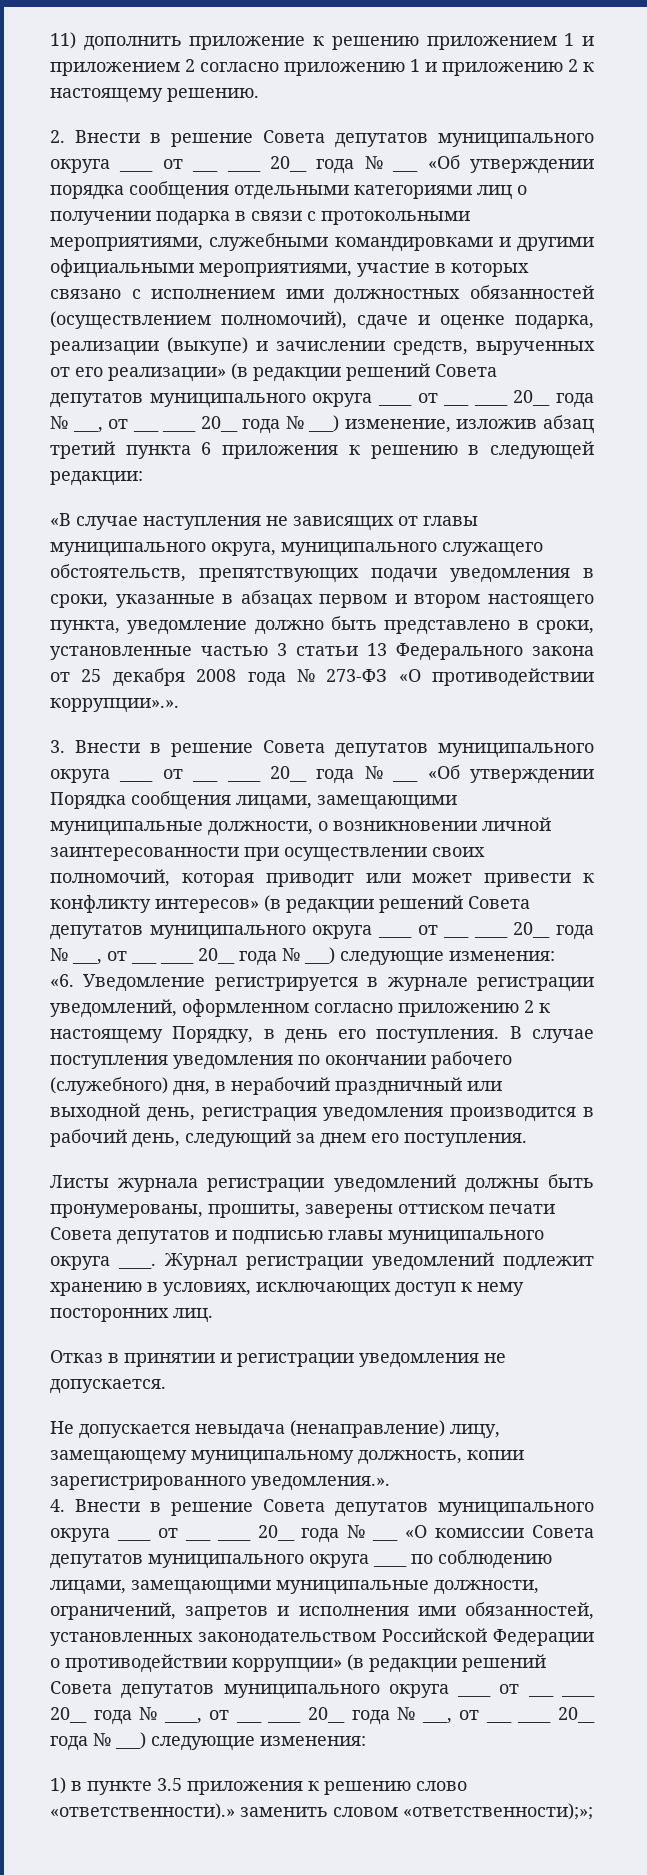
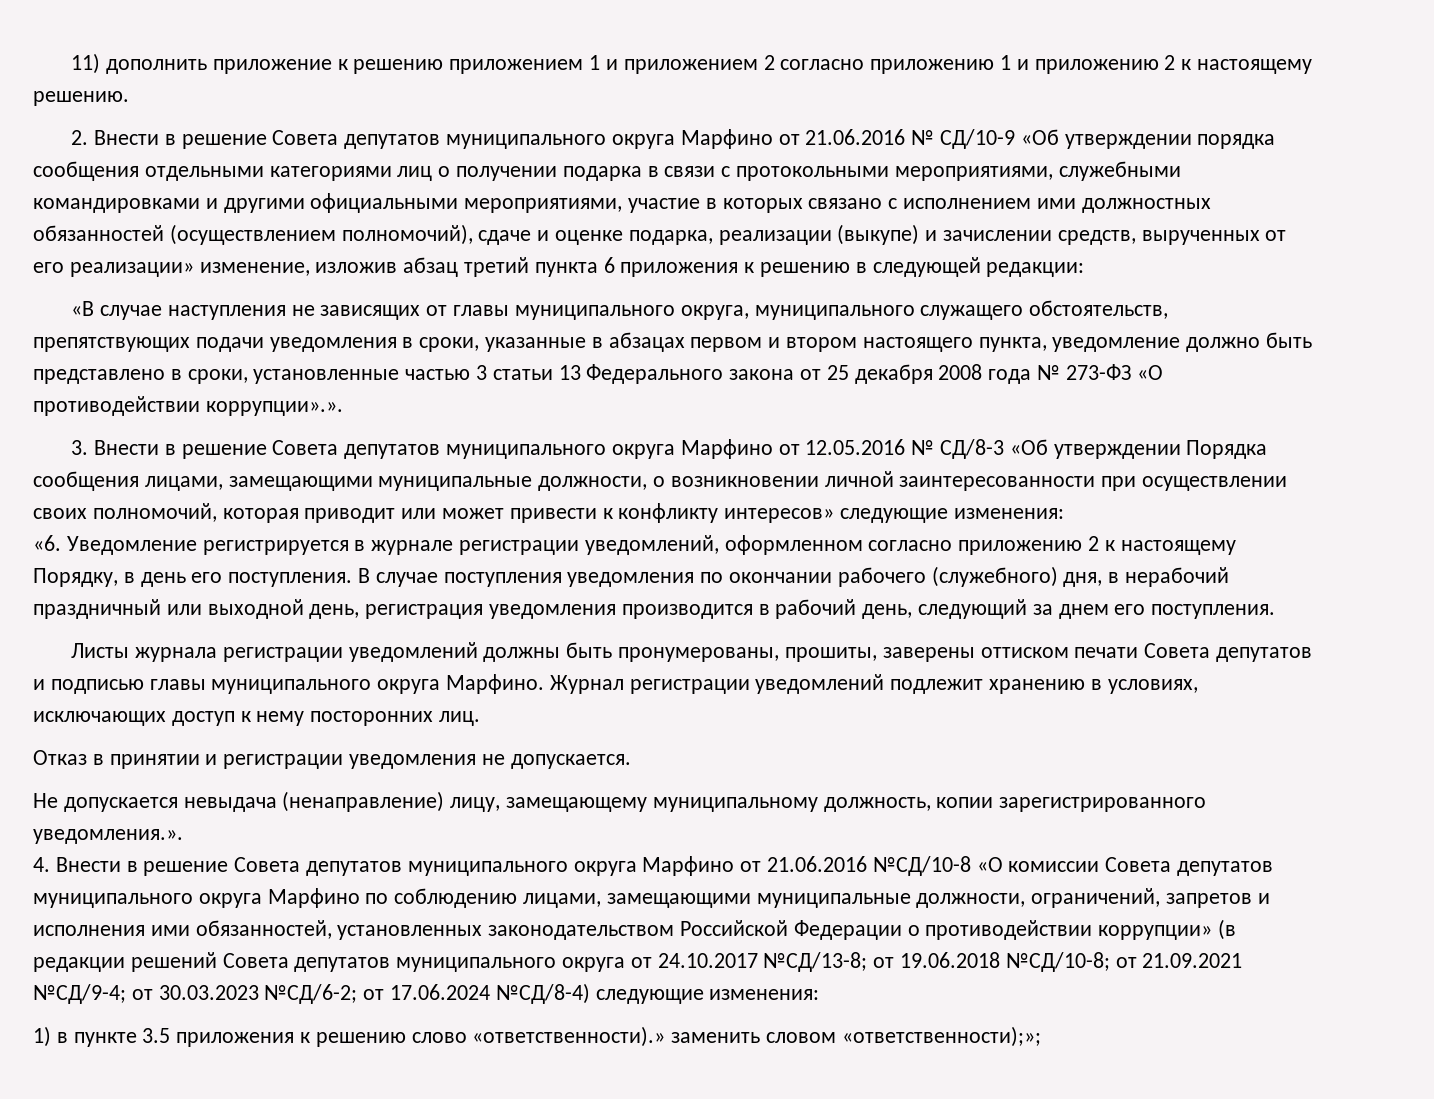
- 2. Внести в решение Совета депутатов муниципального округа ____ от ___ ____ 20__ года № ___ «Об утверждении порядка сообщения отдельными категориями лиц о получении подарка в связи с протокольными мероприятиями, служебными командировками и другими официальными мероприятиями, участие в которых связано с исполнением ими должностных обязанностей (осуществлением полномочий), сдаче и оценке подарка, реализации (выкупе) и зачислении средств, вырученных от его реализации» (в редакции решений Совета депутатов муниципального округа ____ от ___ ____ 20__ года № ___, от ___ ____ 20__ года № ___) изменение, изложив абзац третий пункта 6 приложения к решению в следующей редакции:
+ 2. Внести в решение Совета депутатов муниципального округа Марфино от 21.06.2016 № СД/10-9 «Об утверждении порядка сообщения отдельными категориями лиц о получении подарка в связи с протокольными мероприятиями, служебными командировками и другими официальными мероприятиями, участие в которых связано с исполнением ими должностных обязанностей (осуществлением полномочий), сдаче и оценке подарка, реализации (выкупе) и зачислении средств, вырученных от его реализации» изменение, изложив абзац третий пункта 6 приложения к решению в следующей редакции:
- 3. Внести в решение Совета депутатов муниципального округа ____ от ___ ____ 20__ года № ___ «Об утверждении Порядка сообщения лицами, замещающими муниципальные должности, о возникновении личной заинтересованности при осуществлении своих полномочий, которая приводит или может привести к конфликту интересов» (в редакции решений Совета депутатов муниципального округа ____ от ___ ____ 20__ года № ___, от ___ ____ 20__ года № ___) следующие изменения:
+ 3. Внести в решение Совета депутатов муниципального округа Марфино от 12.05.2016 № СД/8-3 «Об утверждении Порядка сообщения лицами, замещающими муниципальные должности, о возникновении личной заинтересованности при осуществлении своих полномочий, которая приводит или может привести к конфликту интересов» следующие изменения:
- Листы журнала регистрации уведомлений должны быть пронумерованы, прошиты, заверены оттиском печати Совета депутатов и подписью главы муниципального округа ____.
+ Листы журнала регистрации уведомлений должны быть пронумерованы, прошиты, заверены оттиском печати Совета депутатов и подписью главы муниципального округа Марфино.
- 4. Внести в решение Совета депутатов муниципального округа ____ от ___ ____ 20__ года № ___ «О комиссии Совета депутатов муниципального округа ____ по соблюдению лицами, замещающими муниципальные должности, ограничений, запретов и исполнения ими обязанностей, установленных законодательством Российской Федерации о противодействии коррупции» (в редакции решений Совета депутатов муниципального округа ____ от ___ ____ 20__ года № ____, от ___ ____ 20__ года № ___, от ___ ____ 20__ года № ___) следующие изменения:
+ 4. Внести в решение Совета депутатов муниципального округа Марфино от 21.06.2016 №СД/10-8 «О комиссии Совета депутатов муниципального округа Марфино по соблюдению лицами, замещающими муниципальные должности, ограничений, запретов и исполнения ими обязанностей, установленных законодательством Российской Федерации о противодействии коррупции» (в редакции решений Совета депутатов муниципального округа от 24.10.2017 №СД/13-8; от 19.06.2018 №СД/10-8; от 21.09.2021 №СД/9-4; от 30.03.2023 №СД/6-2; от 17.06.2024 №СД/8-4) следующие изменения:

